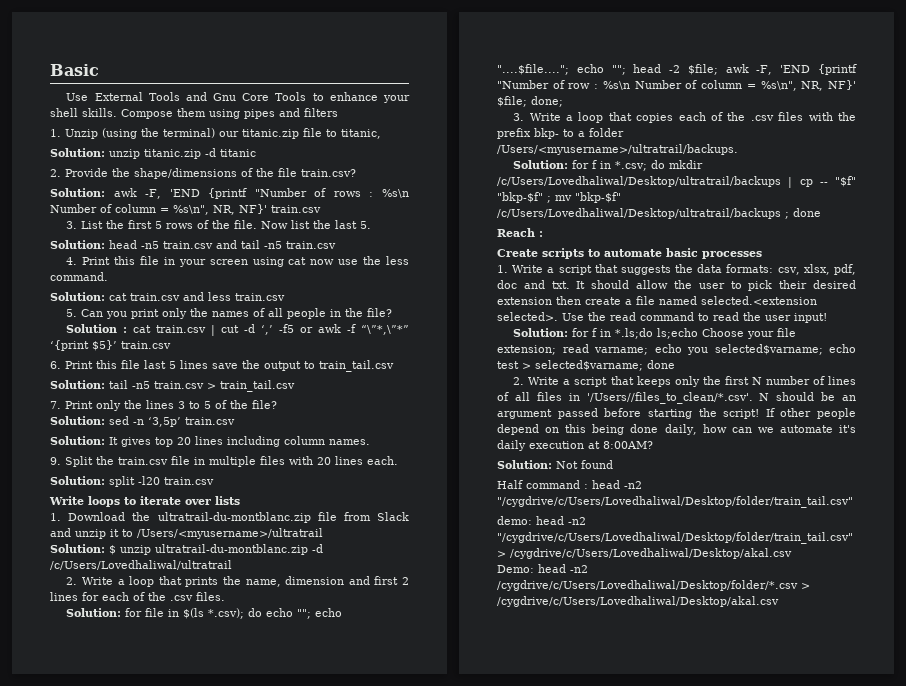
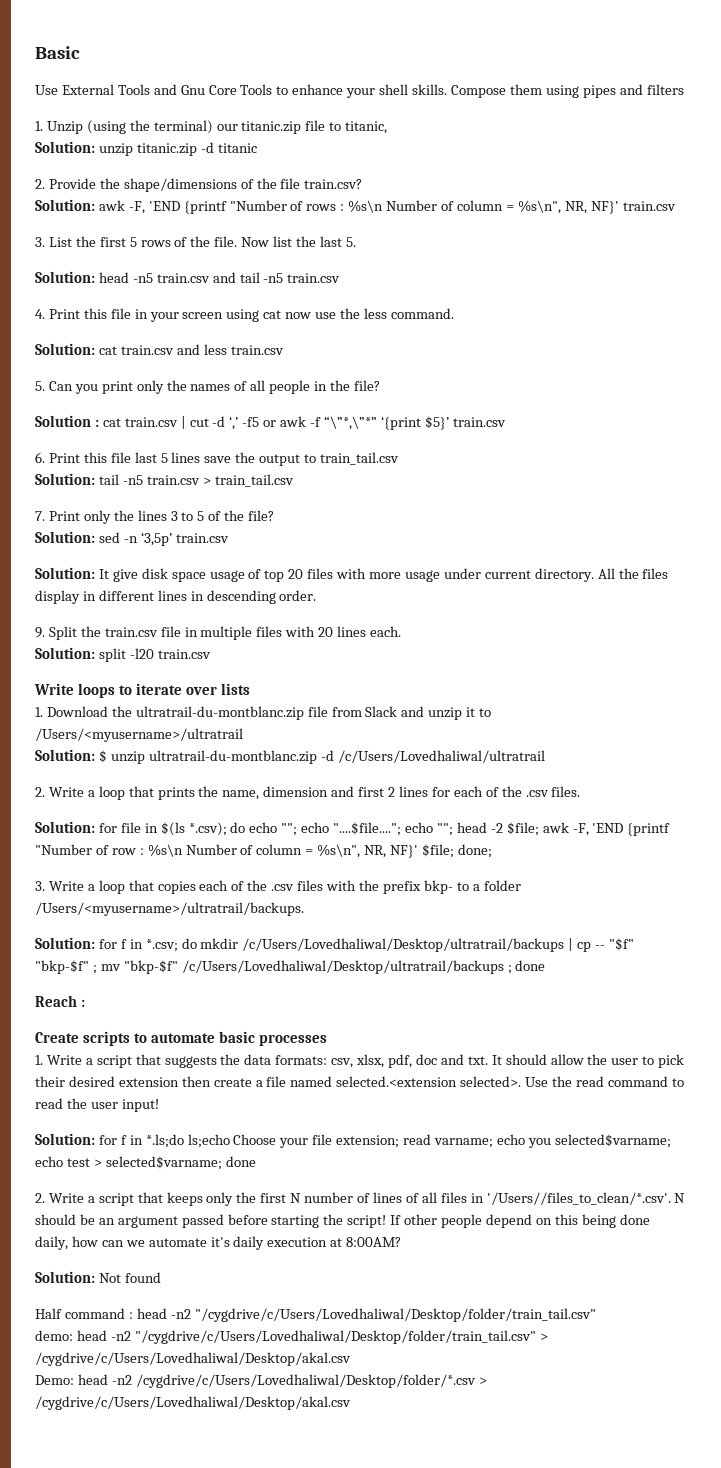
- Solution: It gives top 20 lines including column names.
+ Solution: It give disk space usage of top 20 files with more usage under current directory. All the files display in different lines in descending order.

